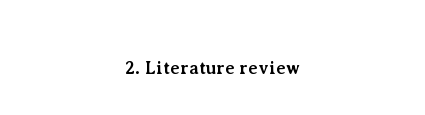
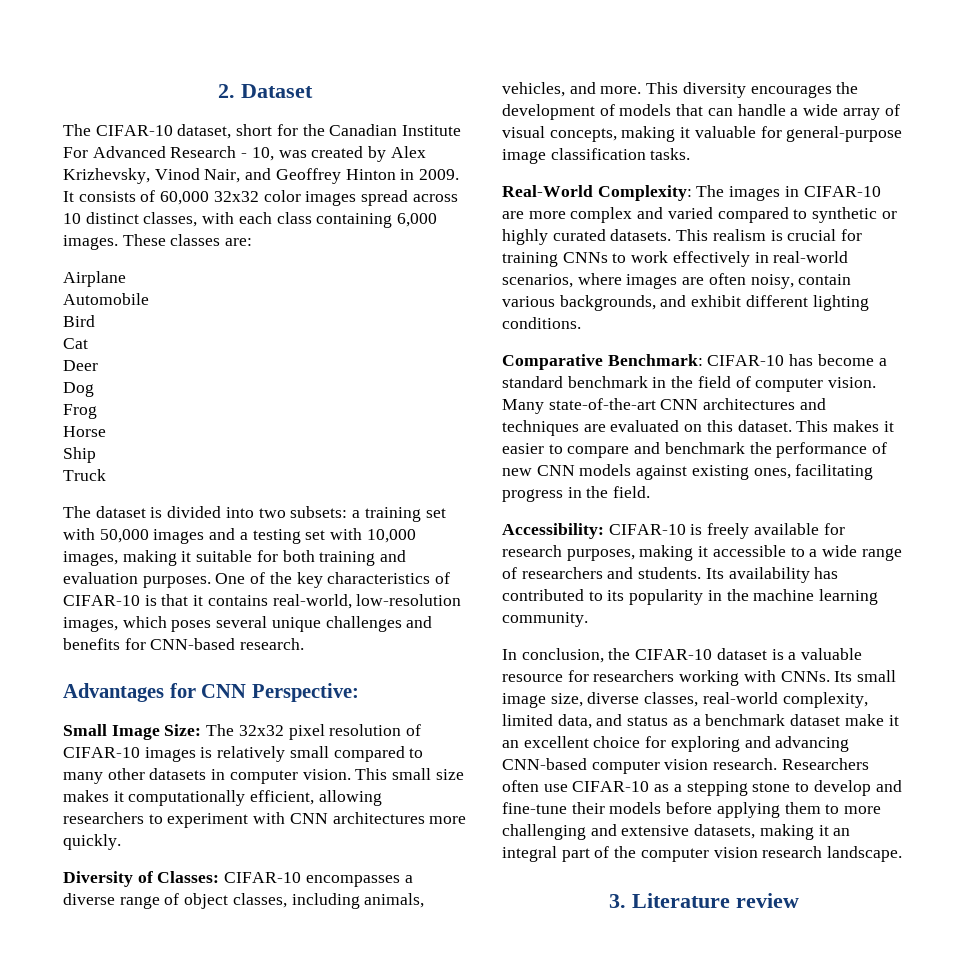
- 2. Literature review
+ 2. Dataset
+ The CIFAR-10 dataset, short for the Canadian Institute For Advanced Research - 10, was created by Alex Krizhevsky, Vinod Nair, and Geoffrey Hinton in 2009. It consists of 60,000 32x32 color images spread across 10 distinct classes, with each class containing 6,000 images. These classes are:
+ Airplane
+ Automobile
+ Bird
+ Cat
+ Deer
+ Dog
+ Frog
+ Horse
+ Ship
+ Truck
+ The dataset is divided into two subsets: a training set with 50,000 images and a testing set with 10,000 images, making it suitable for both training and evaluation purposes. One of the key characteristics of CIFAR-10 is that it contains real-world, low-resolution images, which poses several unique challenges and benefits for CNN-based research.
+ Advantages for CNN Perspective:
+ Small Image Size: The 32x32 pixel resolution of CIFAR-10 images is relatively small compared to many other datasets in computer vision. This small size makes it computationally efficient, allowing researchers to experiment with CNN architectures more quickly.
+ Diversity of Classes: CIFAR-10 encompasses a diverse range of object classes, including animals, vehicles, and more. This diversity encourages the development of models that can handle a wide array of visual concepts, making it valuable for general-purpose image classification tasks.
+ Real-World Complexity: The images in CIFAR-10 are more complex and varied compared to synthetic or highly curated datasets. This realism is crucial for training CNNs to work effectively in real-world scenarios, where images are often noisy, contain various backgrounds, and exhibit different lighting conditions.
+ Comparative Benchmark: CIFAR-10 has become a standard benchmark in the field of computer vision. Many state-of-the-art CNN architectures and techniques are evaluated on this dataset. This makes it easier to compare and benchmark the performance of new CNN models against existing ones, facilitating progress in the field.
+ Accessibility: CIFAR-10 is freely available for research purposes, making it accessible to a wide range of researchers and students. Its availability has contributed to its popularity in the machine learning community.
+ In conclusion, the CIFAR-10 dataset is a valuable resource for researchers working with CNNs. Its small image size, diverse classes, real-world complexity, limited data, and status as a benchmark dataset make it an excellent choice for exploring and advancing CNN-based computer vision research. Researchers often use CIFAR-10 as a stepping stone to develop and fine-tune their models before applying them to more challenging and extensive datasets, making it an integral part of the computer vision research landscape.
+ 3. Literature review

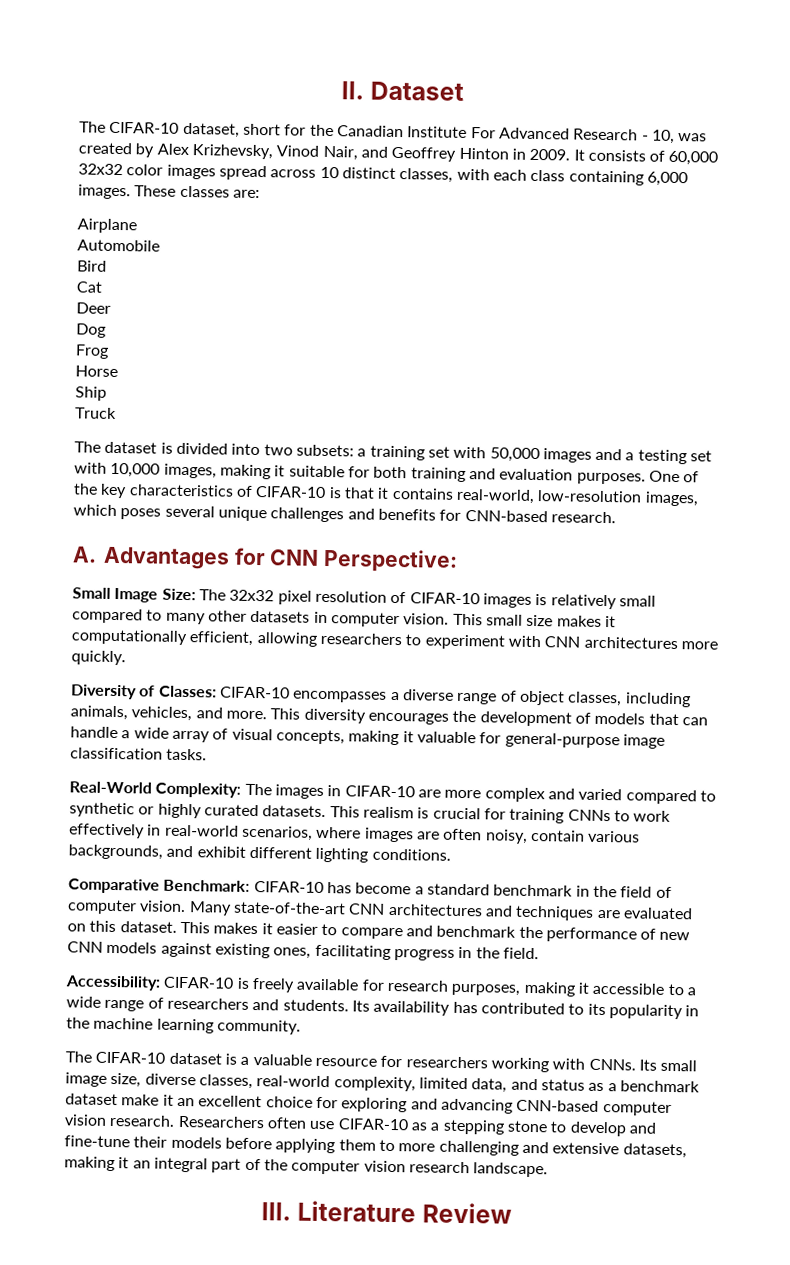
- 2. Dataset
+ II. Dataset
- Advantages for CNN Perspective:
+ A. Advantages for CNN Perspective:
- In conclusion, the CIFAR-10 dataset is a valuable resource for researchers working with CNNs.
+ The CIFAR-10 dataset is a valuable resource for researchers working with CNNs.
- 3. Literature review
+ III. Literature Review

